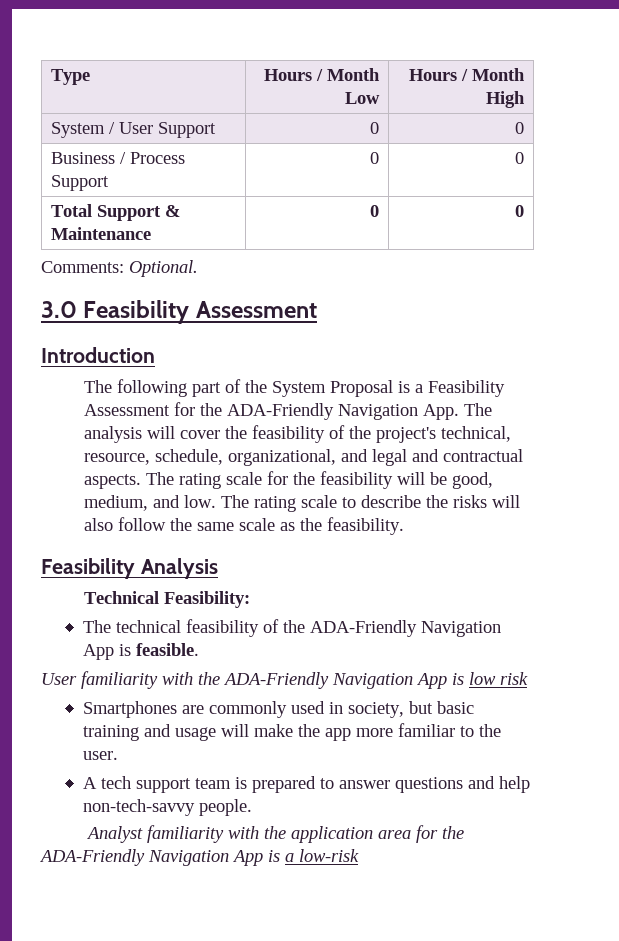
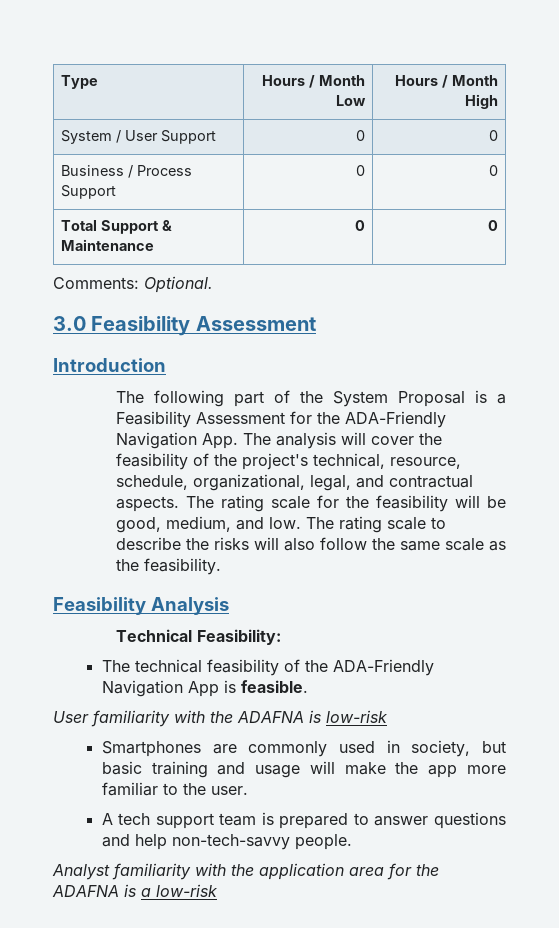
- The following part of the System Proposal is a Feasibility Assessment for the ADA-Friendly Navigation App. The analysis will cover the feasibility of the project's technical, resource, schedule, organizational, and legal and contractual aspects.
+ The following part of the System Proposal is a Feasibility Assessment for the ADA-Friendly Navigation App. The analysis will cover the feasibility of the project's technical, resource, schedule, organizational, legal, and contractual aspects.
- User familiarity with the ADA-Friendly Navigation App is low risk
+ User familiarity with the ADAFNA is low-risk
- Analyst familiarity with the application area for the ADA-Friendly Navigation App is a low-risk
+ Analyst familiarity with the application area for the ADAFNA is a low-risk

